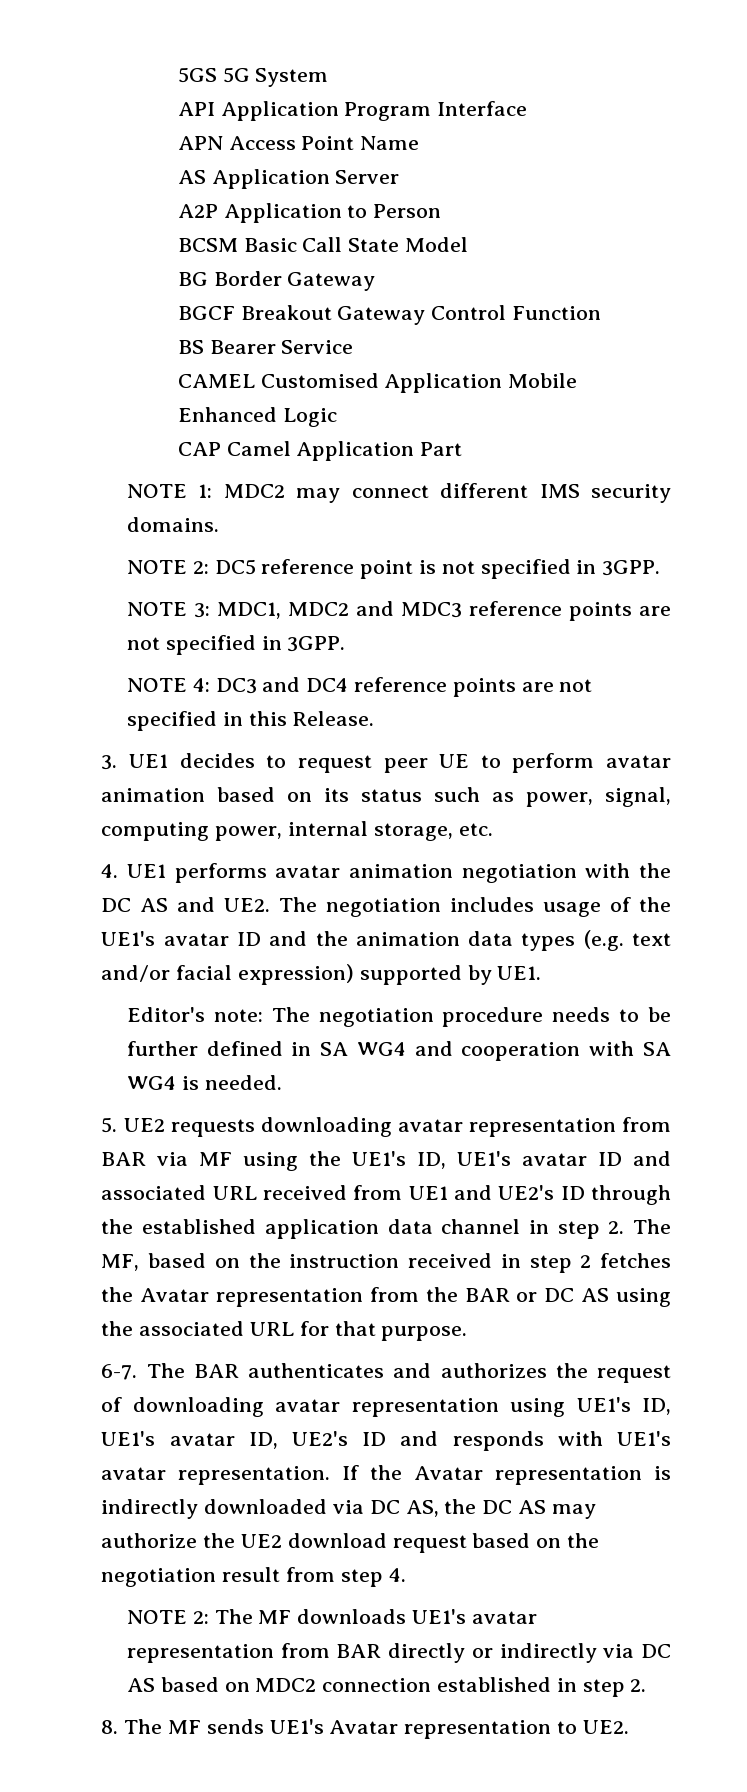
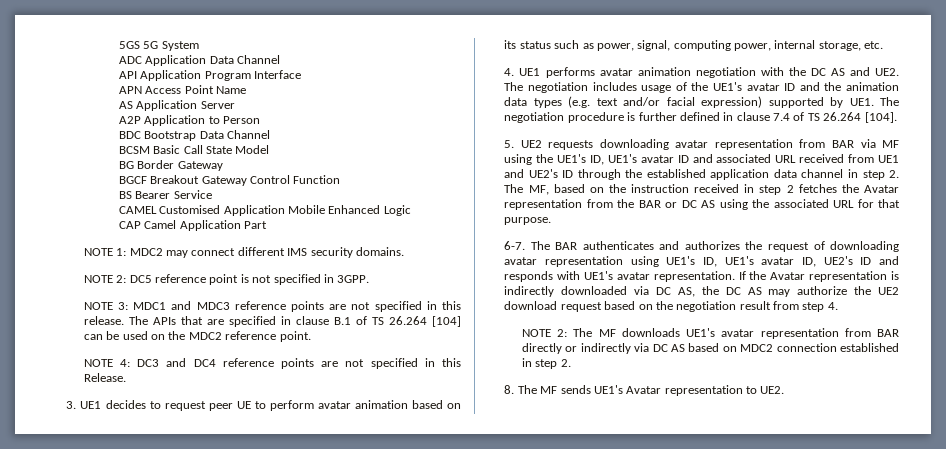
+ ADC Application Data Channel
+ BDC Bootstrap Data Channel
- NOTE 3: MDC1, MDC2 and MDC3 reference points are not specified in 3GPP.
+ NOTE 3: MDC1 and MDC3 reference points are not specified in this release. The APIs that are specified in clause B.1 of TS 26.264 [104] can be used on the MDC2 reference point.
- 4. UE1 performs avatar animation negotiation with the DC AS and UE2. The negotiation includes usage of the UE1's avatar ID and the animation data types (e.g. text and/or facial expression) supported by UE1.
- Editor's note: The negotiation procedure needs to be further defined in SA WG4 and cooperation with SA WG4 is needed.
+ 4. UE1 performs avatar animation negotiation with the DC AS and UE2. The negotiation includes usage of the UE1's avatar ID and the animation data types (e.g. text and/or facial expression) supported by UE1. The negotiation procedure is further defined in clause 7.4 of TS 26.264 [104].

